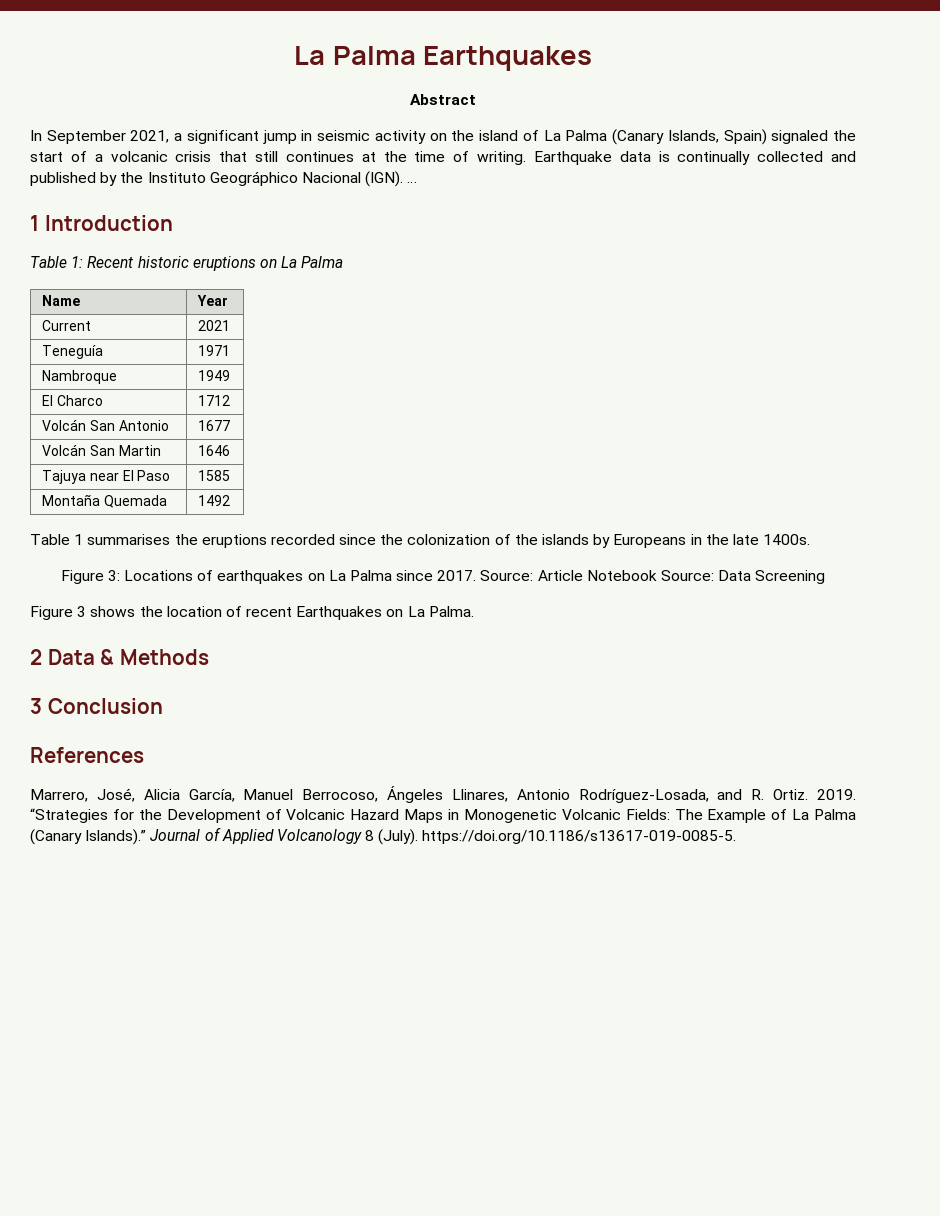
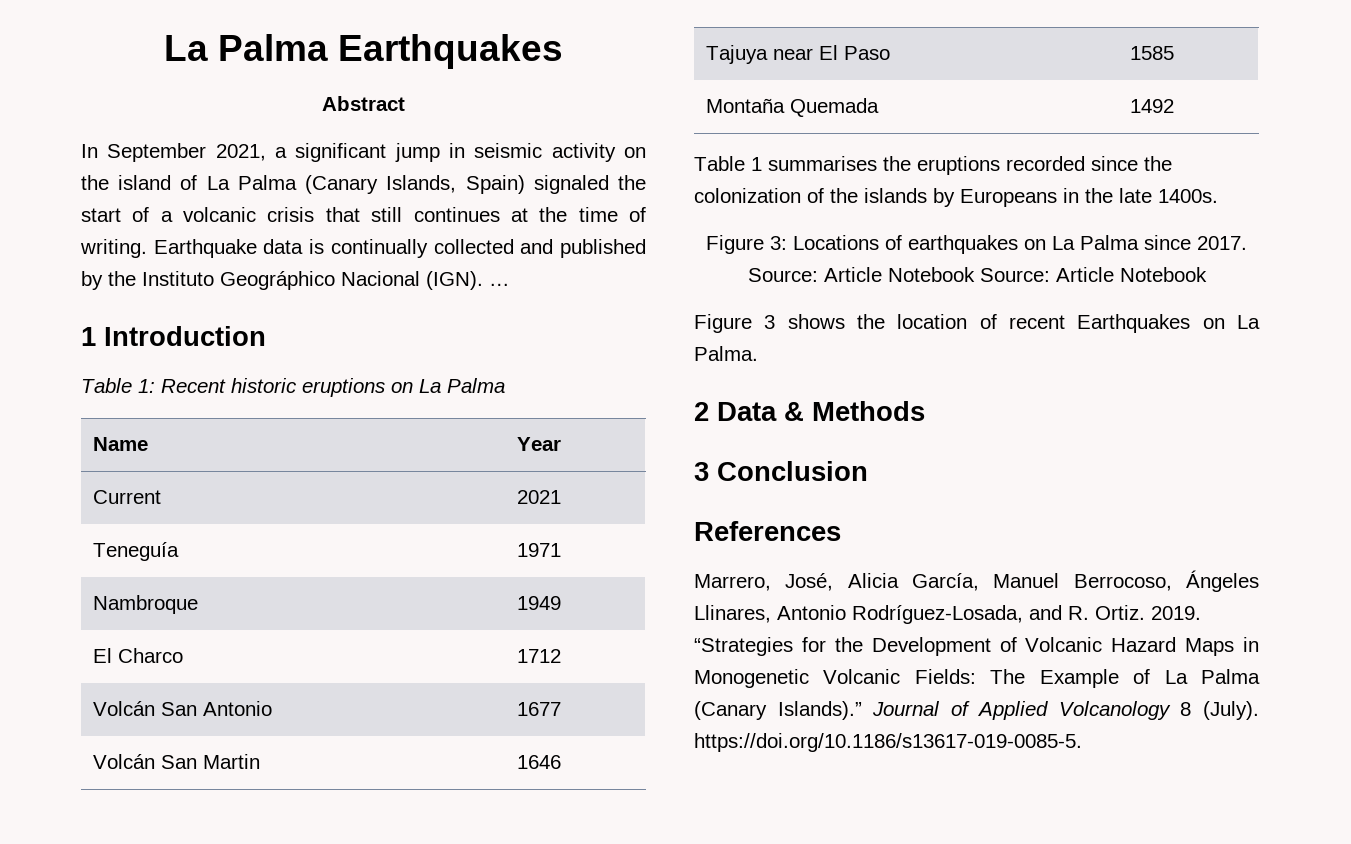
- Source: Article Notebook Source: Data Screening
+ Source: Article Notebook Source: Article Notebook

